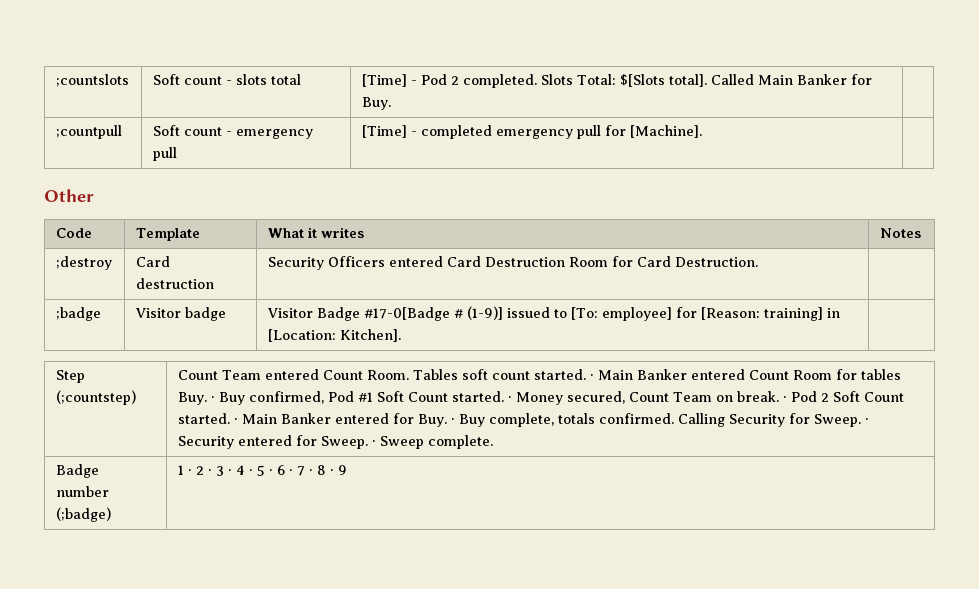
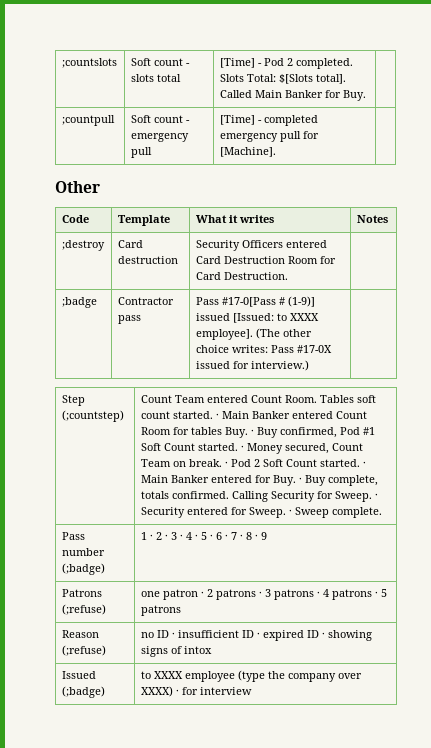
- ;badge | Visitor badge | Visitor Badge #17-0[Badge # (1-9)] issued to [To: employee] for [Reason: training] in [Location: Kitchen]. |
+ ;badge | Contractor pass | Pass #17-0[Pass # (1-9)] issued [Issued: to XXXX employee]. (The other choice writes: Pass #17-0X issued for interview.) |
- Badge number (;badge) | 1 · 2 · 3 · 4 · 5 · 6 · 7 · 8 · 9
+ Pass number (;badge) | 1 · 2 · 3 · 4 · 5 · 6 · 7 · 8 · 9
+ Patrons (;refuse) | one patron · 2 patrons · 3 patrons · 4 patrons · 5 patrons
+ Reason (;refuse) | no ID · insufficient ID · expired ID · showing signs of intox
+ Issued (;badge) | to XXXX employee (type the company over XXXX) · for interview

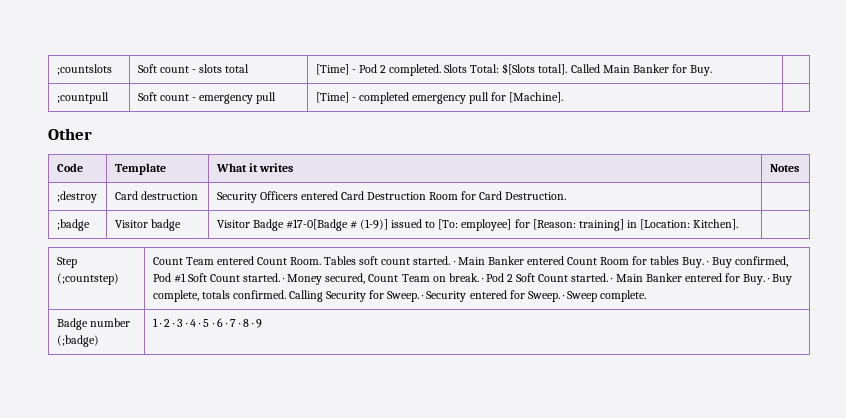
- ;badge | Contractor pass | Pass #17-0[Pass # (1-9)] issued [Issued: to XXXX employee]. (The other choice writes: Pass #17-0X issued for interview.) |
+ ;badge | Visitor badge | Visitor Badge #17-0[Badge # (1-9)] issued to [To: employee] for [Reason: training] in [Location: Kitchen]. |
- Pass number (;badge) | 1 · 2 · 3 · 4 · 5 · 6 · 7 · 8 · 9
+ Badge number (;badge) | 1 · 2 · 3 · 4 · 5 · 6 · 7 · 8 · 9
- Patrons (;refuse) | one patron · 2 patrons · 3 patrons · 4 patrons · 5 patrons
- Reason (;refuse) | no ID · insufficient ID · expired ID · showing signs of intox
- Issued (;badge) | to XXXX employee (type the company over XXXX) · for interview

